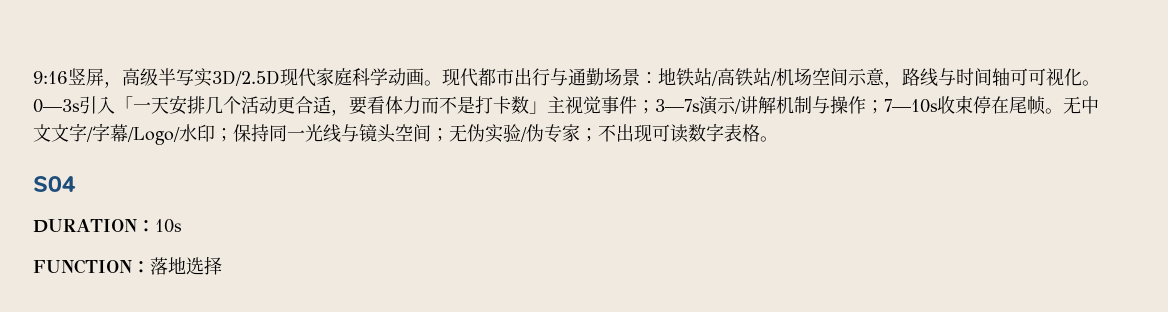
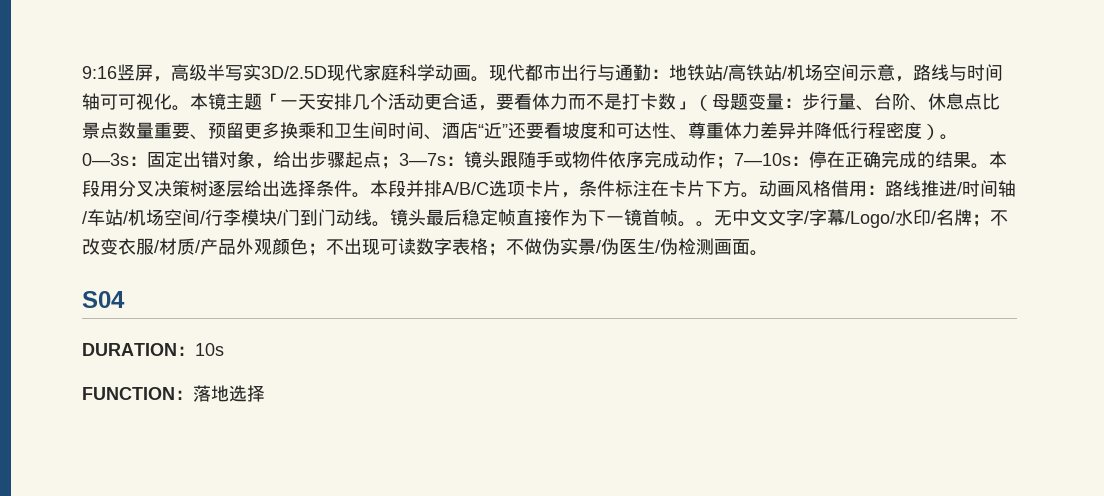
- 现代都市出行与通勤场景：地铁站/高铁站/机场空间示意，路线与时间轴可可视化。
+ 现代都市出行与通勤：地铁站/高铁站/机场空间示意，路线与时间轴可可视化。
- 0—3s引入「一天安排几个活动更合适，要看体力而不是打卡数」主视觉事件；3—7s演示/讲解机制与操作；7—10s收束停在尾帧。
+ 本镜主题「一天安排几个活动更合适，要看体力而不是打卡数」（母题变量：步行量、台阶、休息点比景点数量重要、预留更多换乘和卫生间时间、酒店“近”还要看坡度和可达性、尊重体力差异并降低行程密度）。0—3s：固定出错对象，给出步骤起点；3—7s：镜头跟随手或物件依序完成动作；7—10s：停在正确完成的结果。本段用分叉决策树逐层给出选择条件。本段并排A/B/C选项卡片，条件标注在卡片下方。动画风格借用：路线推进/时间轴/车站/机场空间/行李模块/门到门动线。镜头最后稳定帧直接作为下一镜首帧。。
- 无中文文字/字幕/Logo/水印；保持同一光线与镜头空间；无伪实验/伪专家；不出现可读数字表格。
+ 无中文文字/字幕/Logo/水印/名牌；不改变衣服/材质/产品外观颜色；不出现可读数字表格；不做伪实景/伪医生/伪检测画面。

